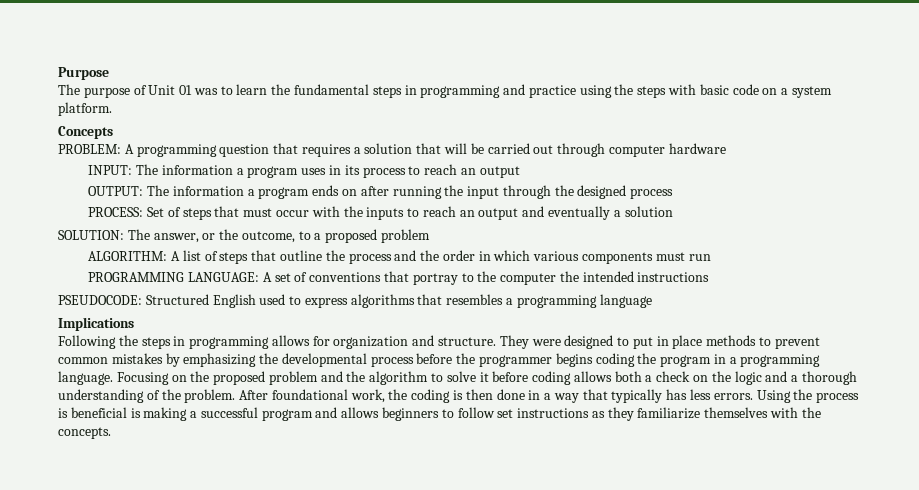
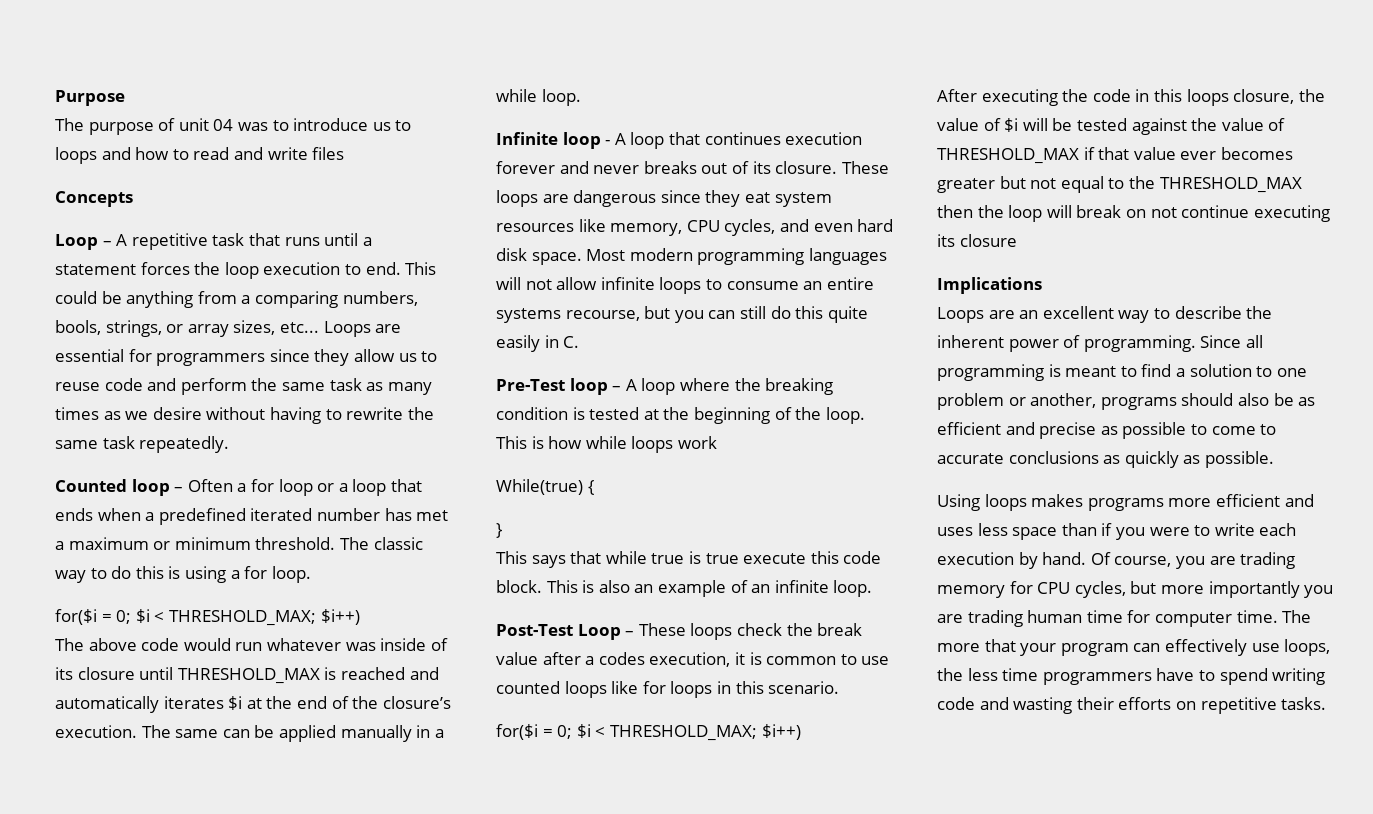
- The purpose of Unit 01 was to learn the fundamental steps in programming and practice using the steps with basic code on a system platform.
+ The purpose of unit 04 was to introduce us to loops and how to read and write files
  Concepts
- PROBLEM: A programming question that requires a solution that will be carried out through computer hardware
- INPUT: The information a program uses in its process to reach an output
- OUTPUT: The information a program ends on after running the input through the designed process
- PROCESS: Set of steps that must occur with the inputs to reach an output and eventually a solution
- SOLUTION: The answer, or the outcome, to a proposed problem
- ALGORITHM: A list of steps that outline the process and the order in which various components must run
- PROGRAMMING LANGUAGE: A set of conventions that portray to the computer the intended instructions
- PSEUDOCODE: Structured English used to express algorithms that resembles a programming language
+ Loop – A repetitive task that runs until a statement forces the loop execution to end. This could be anything from a comparing numbers, bools, strings, or array sizes, etc... Loops are essential for programmers since they allow us to reuse code and perform the same task as many times as we desire without having to rewrite the same task repeatedly.
+ Counted loop – Often a for loop or a loop that ends when a predefined iterated number has met a maximum or minimum threshold. The classic way to do this is using a for loop.
+ for($i = 0; $i < THRESHOLD_MAX; $i++)
+ The above code would run whatever was inside of its closure until THRESHOLD_MAX is reached and automatically iterates $i at the end of the closure’s execution. The same can be applied manually in a while loop.
+ Infinite loop - A loop that continues execution forever and never breaks out of its closure. These loops are dangerous since they eat system resources like memory, CPU cycles, and even hard disk space. Most modern programming languages will not allow infinite loops to consume an entire systems recourse, but you can still do this quite easily in C.
+ Pre-Test loop – A loop where the breaking condition is tested at the beginning of the loop. This is how while loops work
+ While(true) {
+ }
+ This says that while true is true execute this code block. This is also an example of an infinite loop.
+ Post-Test Loop – These loops check the break value after a codes execution, it is common to use counted loops like for loops in this scenario.
+ for($i = 0; $i < THRESHOLD_MAX; $i++)
+ After executing the code in this loops closure, the value of $i will be tested against the value of THRESHOLD_MAX if that value ever becomes greater but not equal to the THRESHOLD_MAX then the loop will break on not continue executing its closure
  Implications
- Following the steps in programming allows for organization and structure. They were designed to put in place methods to prevent common mistakes by emphasizing the developmental process before the programmer begins coding the program in a programming language. Focusing on the proposed problem and the algorithm to solve it before coding allows both a check on the logic and a thorough understanding of the problem. After foundational work, the coding is then done in a way that typically has less errors. Using the process is beneficial is making a successful program and allows beginners to follow set instructions as they familiarize themselves with the concepts.
+ Loops are an excellent way to describe the inherent power of programming. Since all programming is meant to find a solution to one problem or another, programs should also be as efficient and precise as possible to come to accurate conclusions as quickly as possible.
+ Using loops makes programs more efficient and uses less space than if you were to write each execution by hand. Of course, you are trading memory for CPU cycles, but more importantly you are trading human time for computer time. The more that your program can effectively use loops, the less time programmers have to spend writing code and wasting their efforts on repetitive tasks.

